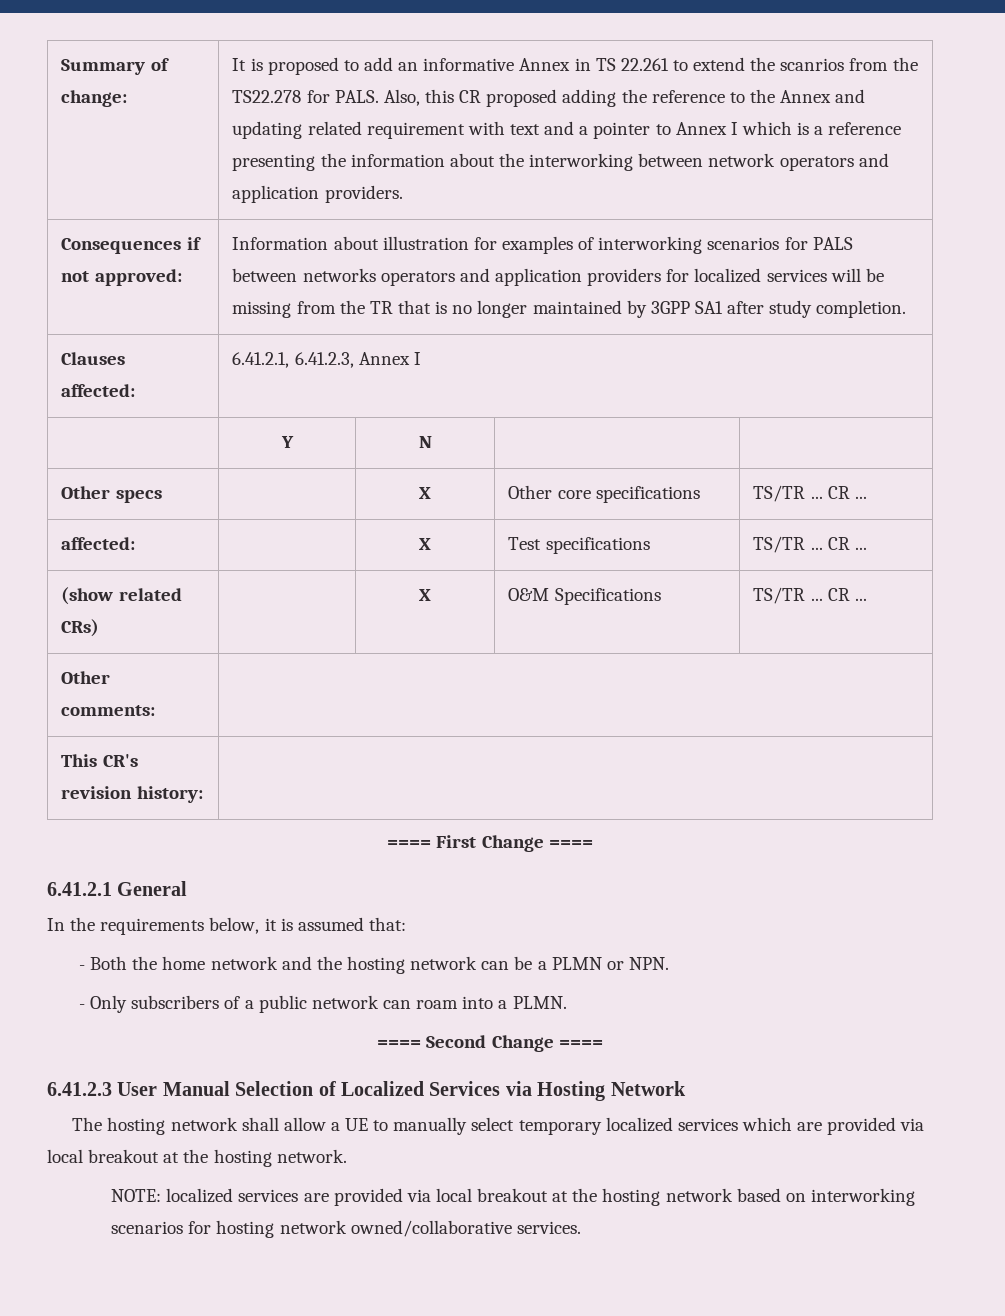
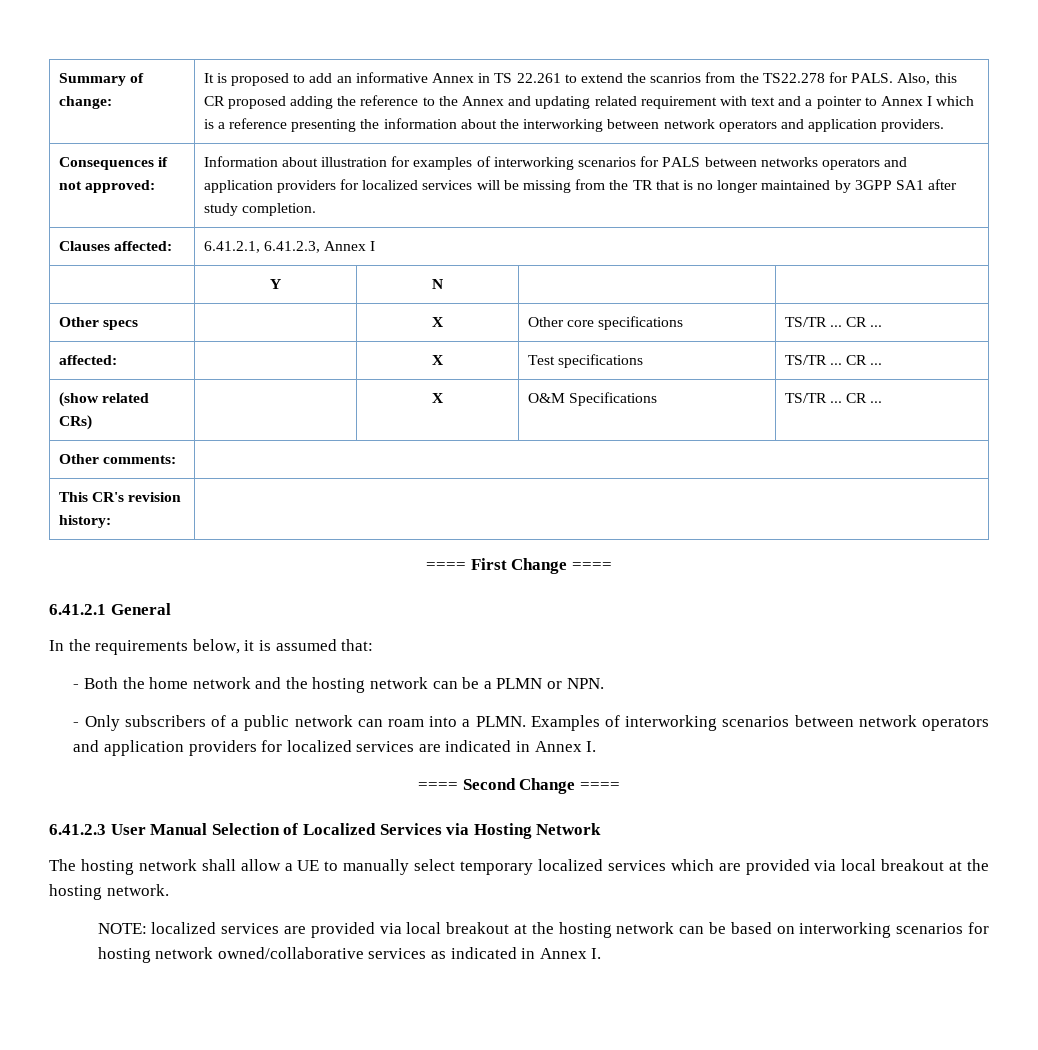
+ Examples of interworking scenarios between network operators and application providers for localized services are indicated in Annex I.
- NOTE: localized services are provided via local breakout at the hosting network based on interworking scenarios for hosting network owned/collaborative services.
+ NOTE: localized services are provided via local breakout at the hosting network can be based on interworking scenarios for hosting network owned/collaborative services as indicated in Annex I.

